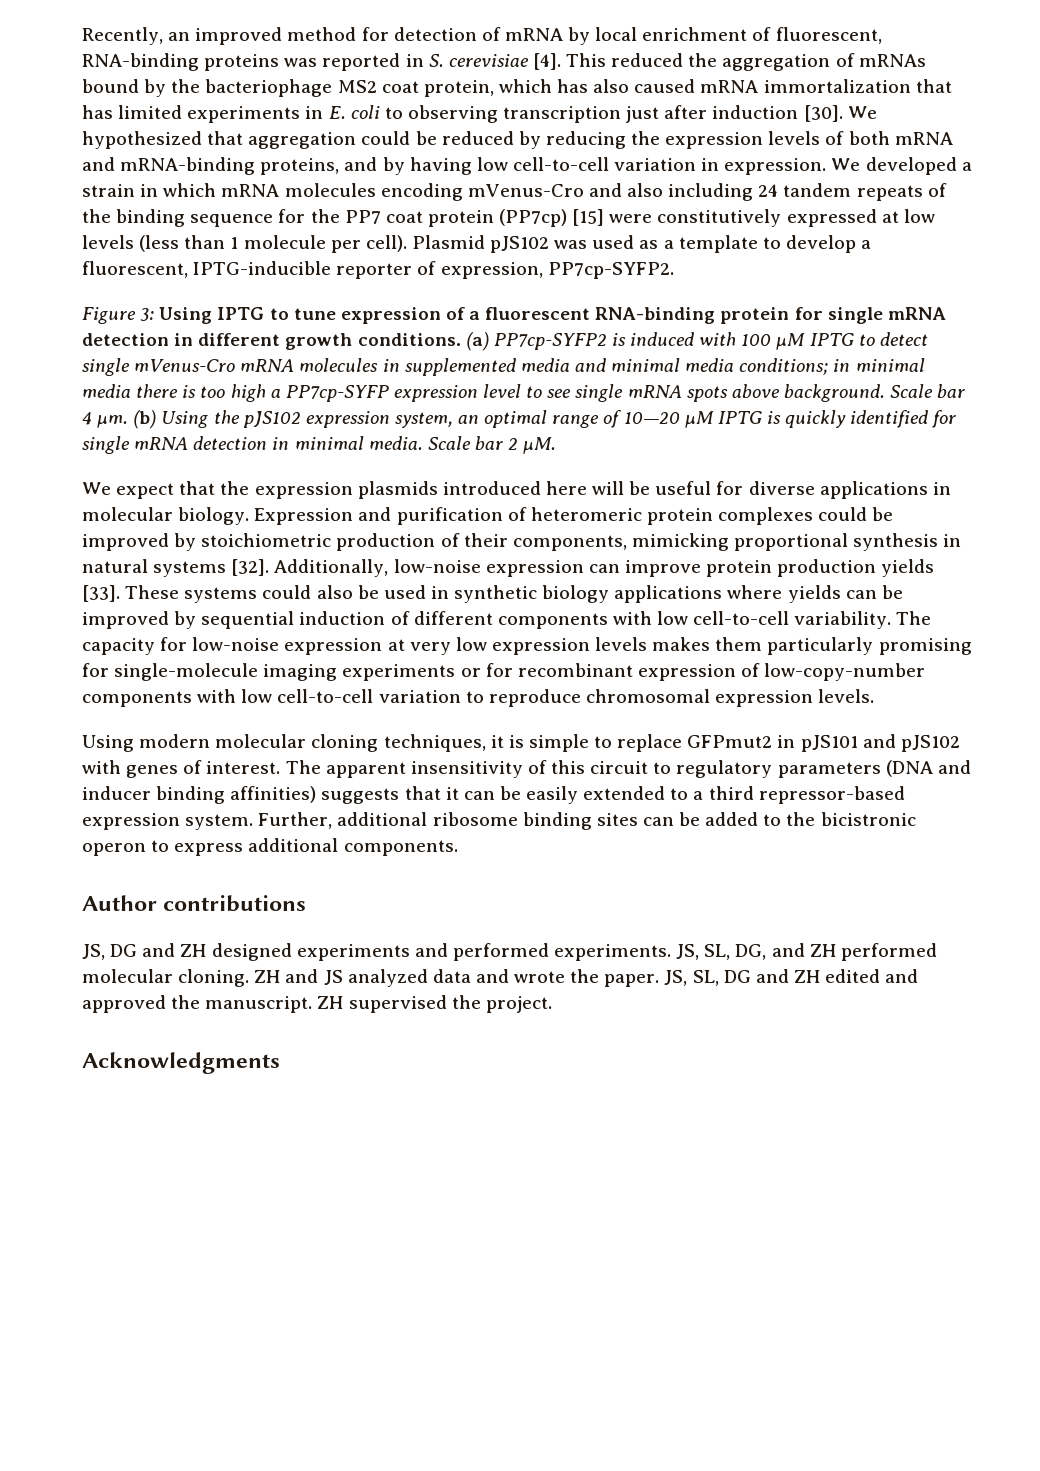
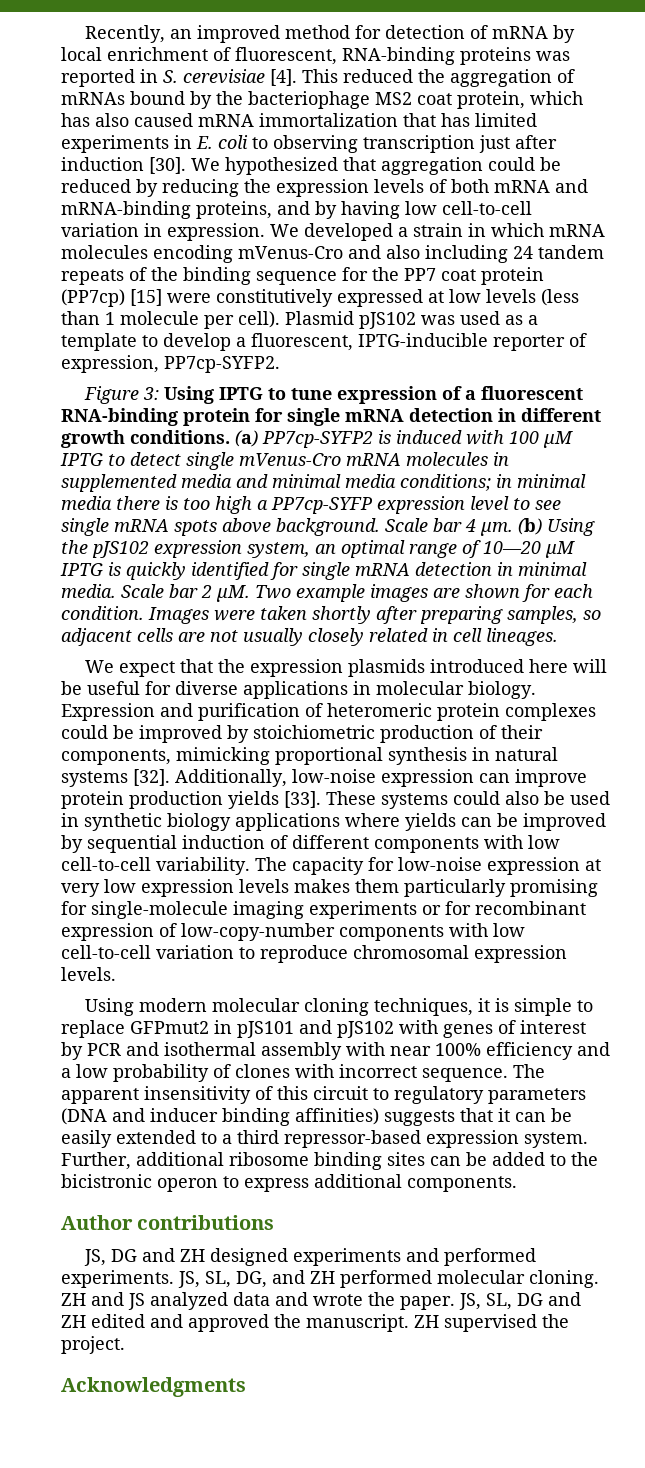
+ Two example images are shown for each condition. Images were taken shortly after preparing samples, so adjacent cells are not usually closely related in cell lineages.
- Using modern molecular cloning techniques, it is simple to replace GFPmut2 in pJS101 and pJS102 with genes of interest.
+ Using modern molecular cloning techniques, it is simple to replace GFPmut2 in pJS101 and pJS102 with genes of interest by PCR and isothermal assembly with near 100% efficiency and a low probability of clones with incorrect sequence.

